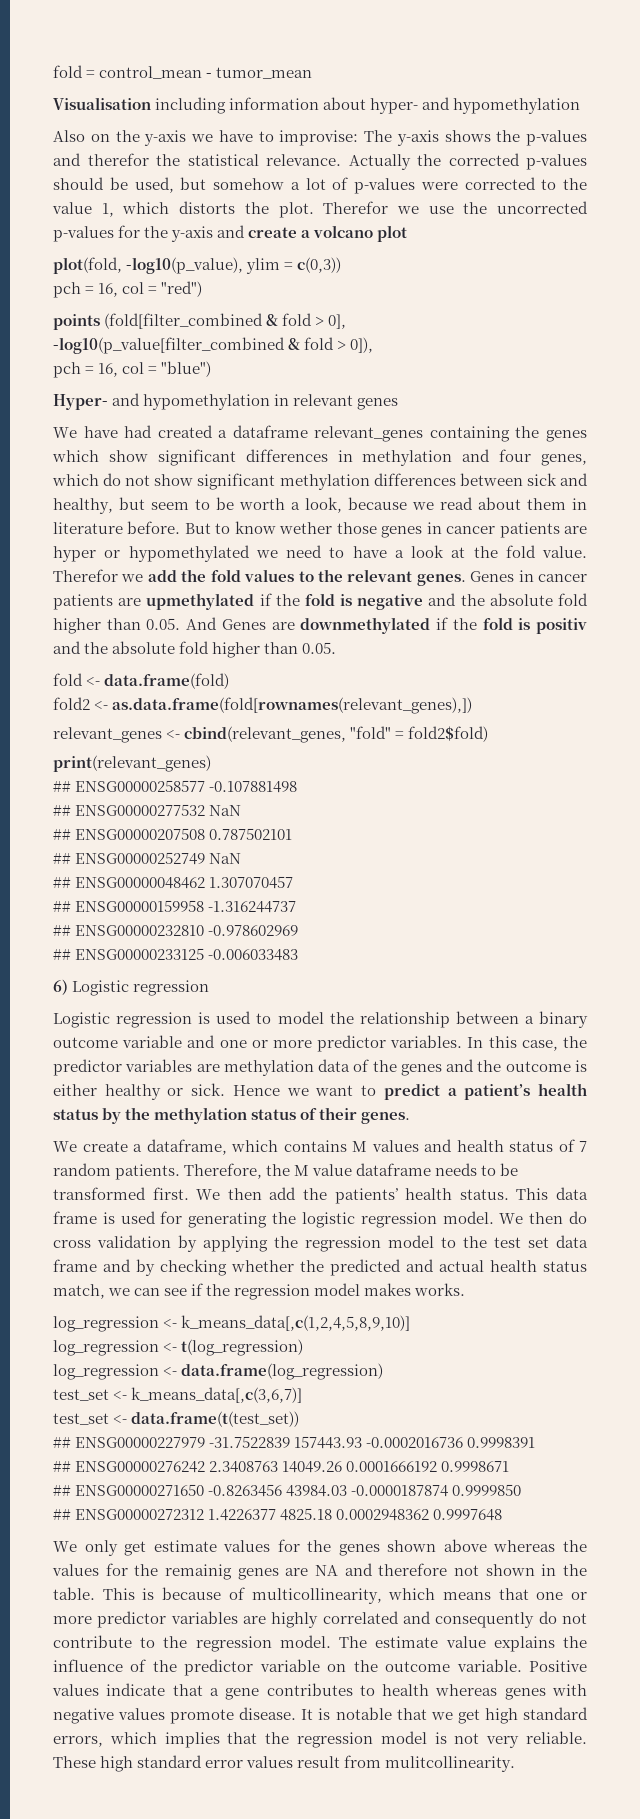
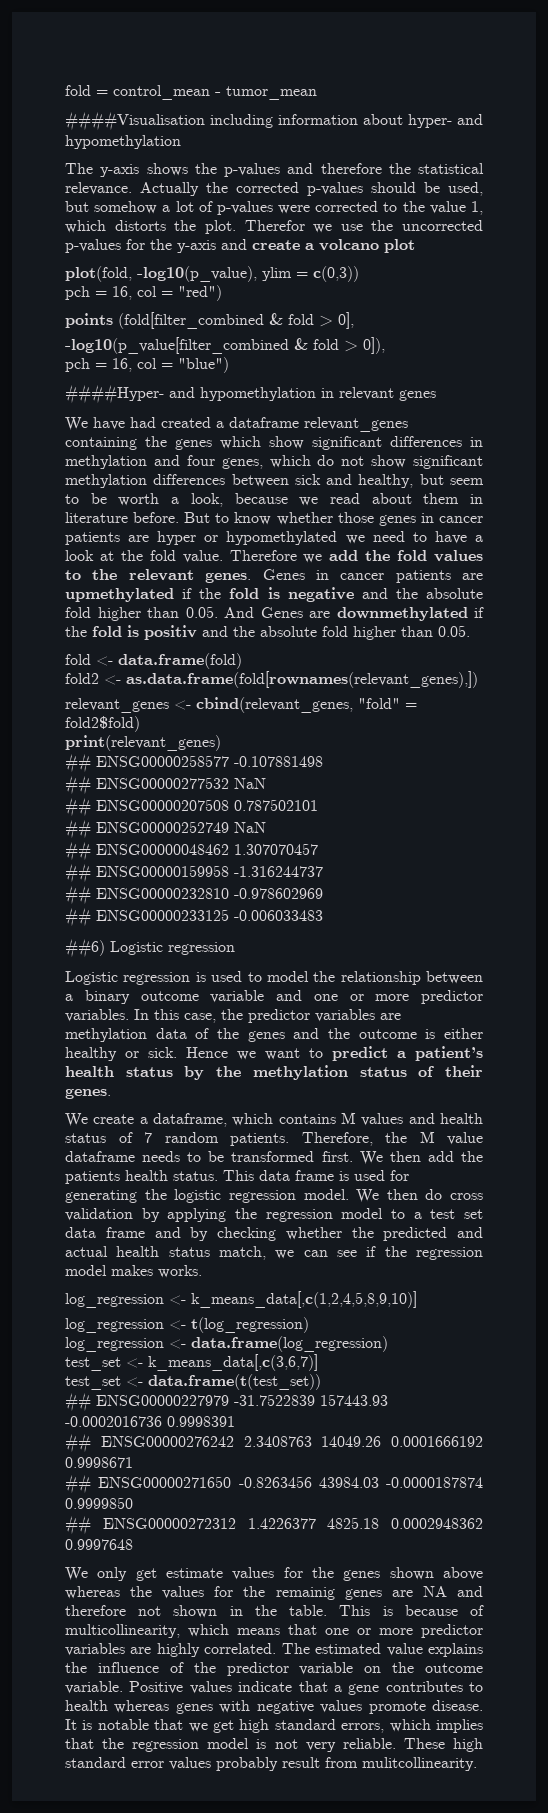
- Visualisation including information about hyper- and hypomethylation
+ ####Visualisation including information about hyper- and hypomethylation
- Also on the y-axis we have to improvise: The y-axis shows the p-values and therefor the statistical relevance.
+ The y-axis shows the p-values and therefore the statistical relevance.
- Hyper- and hypomethylation in relevant genes
+ ####Hyper- and hypomethylation in relevant genes
- But to know wether those genes in cancer patients are hyper or hypomethylated we need to have a look at the fold value.
+ But to know whether those genes in cancer patients are hyper or hypomethylated we need to have a look at the fold value.
- Therefor we add the fold values to the relevant genes.
+ Therefore we add the fold values to the relevant genes.
- 6) Logistic regression
+ ##6) Logistic regression
- We then add the patients’ health status.
+ We then add the patients health status.
- We then do cross validation by applying the regression model to the test set data frame and by checking whether the predicted and actual health status match, we can see if the regression model makes works.
+ We then do cross validation by applying the regression model to a test set data frame and by checking whether the predicted and actual health status match, we can see if the regression model makes works.
- This is because of multicollinearity, which means that one or more predictor variables are highly correlated and consequently do not contribute to the regression model. The estimate value explains the influence of the predictor variable on the outcome variable.
+ This is because of multicollinearity, which means that one or more predictor variables are highly correlated. The estimated value explains the influence of the predictor variable on the outcome variable.
- These high standard error values result from mulitcollinearity.
+ These high standard error values probably result from mulitcollinearity.

